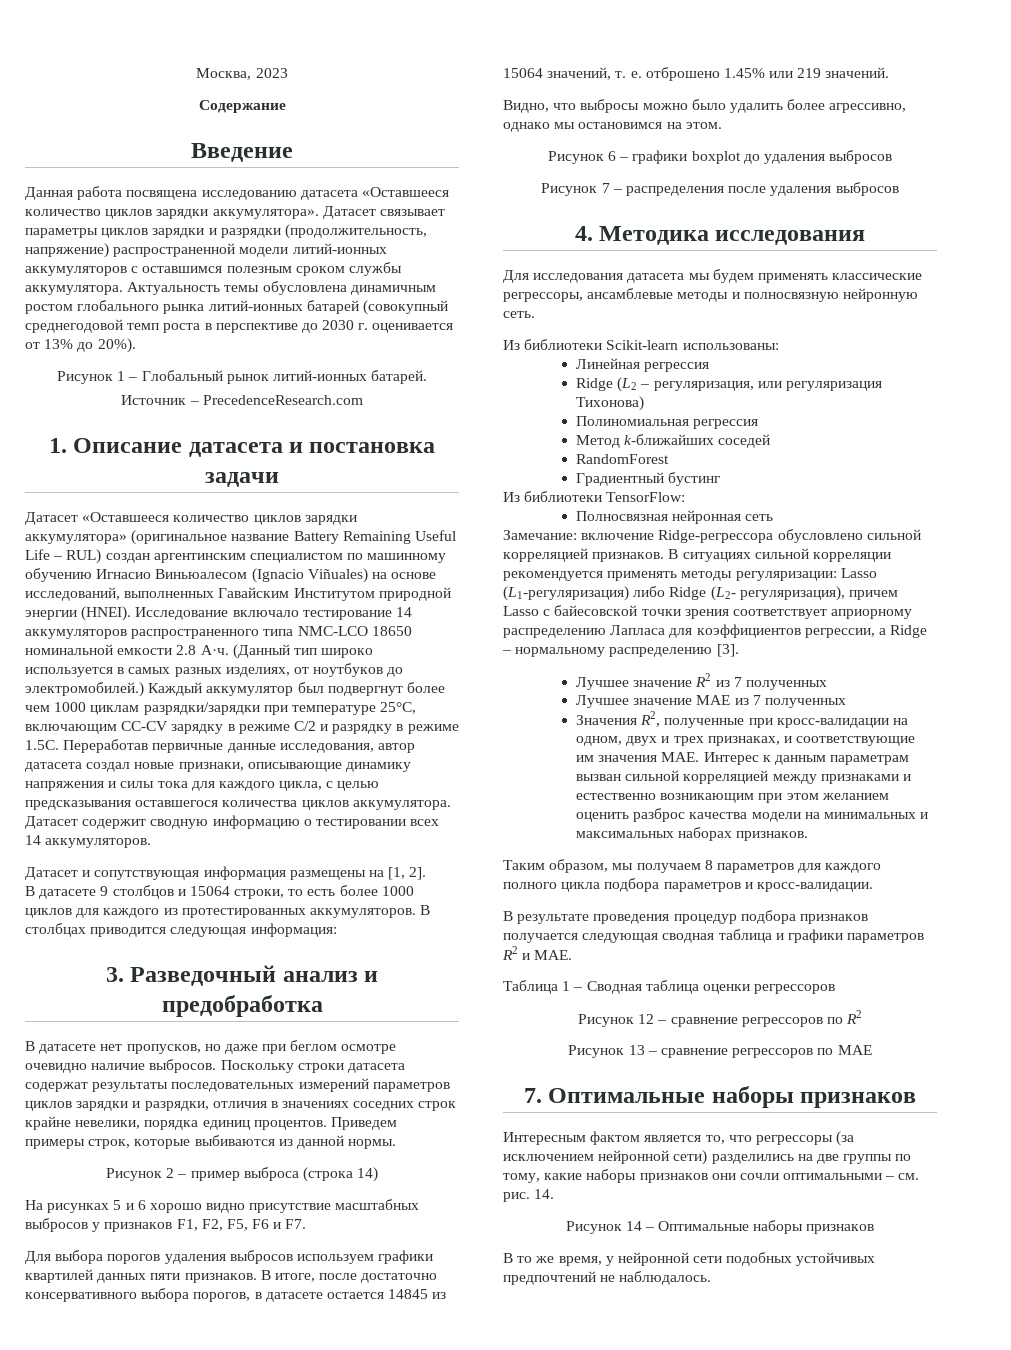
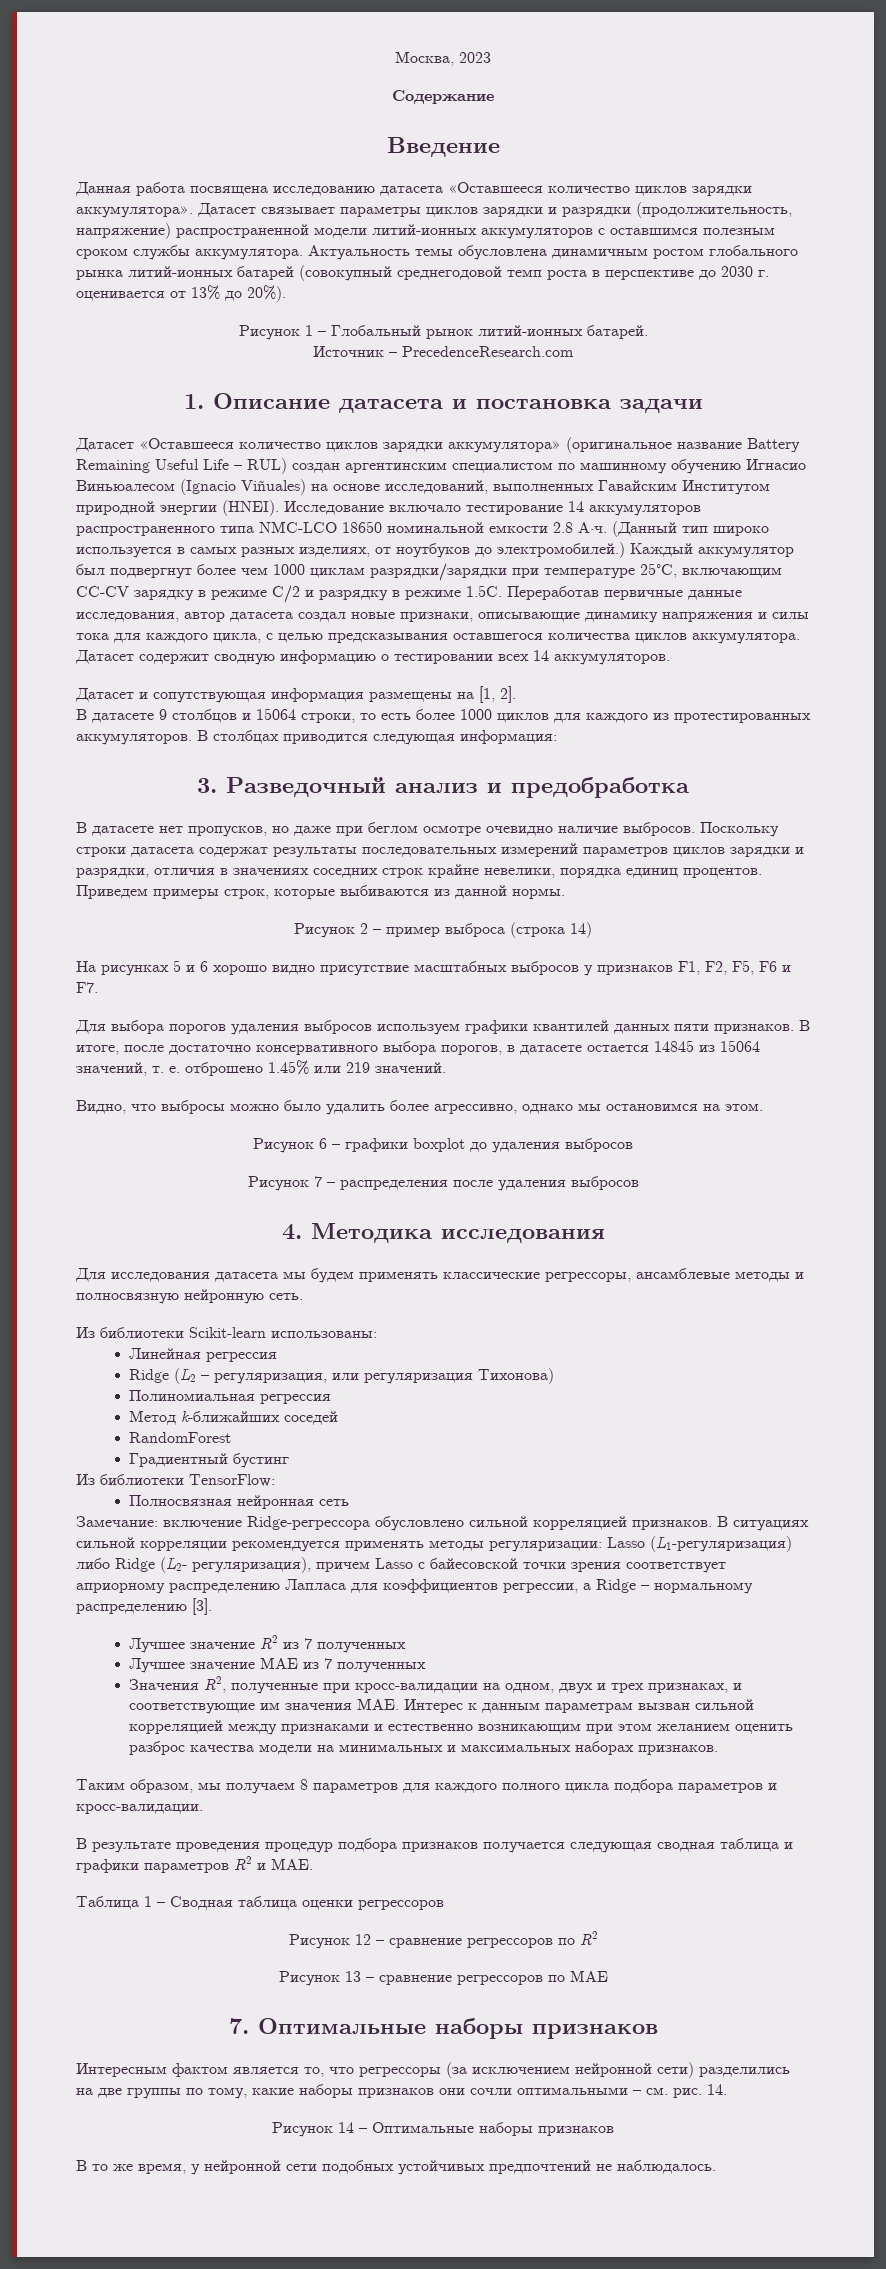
- Для выбора порогов удаления выбросов используем графики квартилей данных пяти признаков.
+ Для выбора порогов удаления выбросов используем графики квантилей данных пяти признаков.

